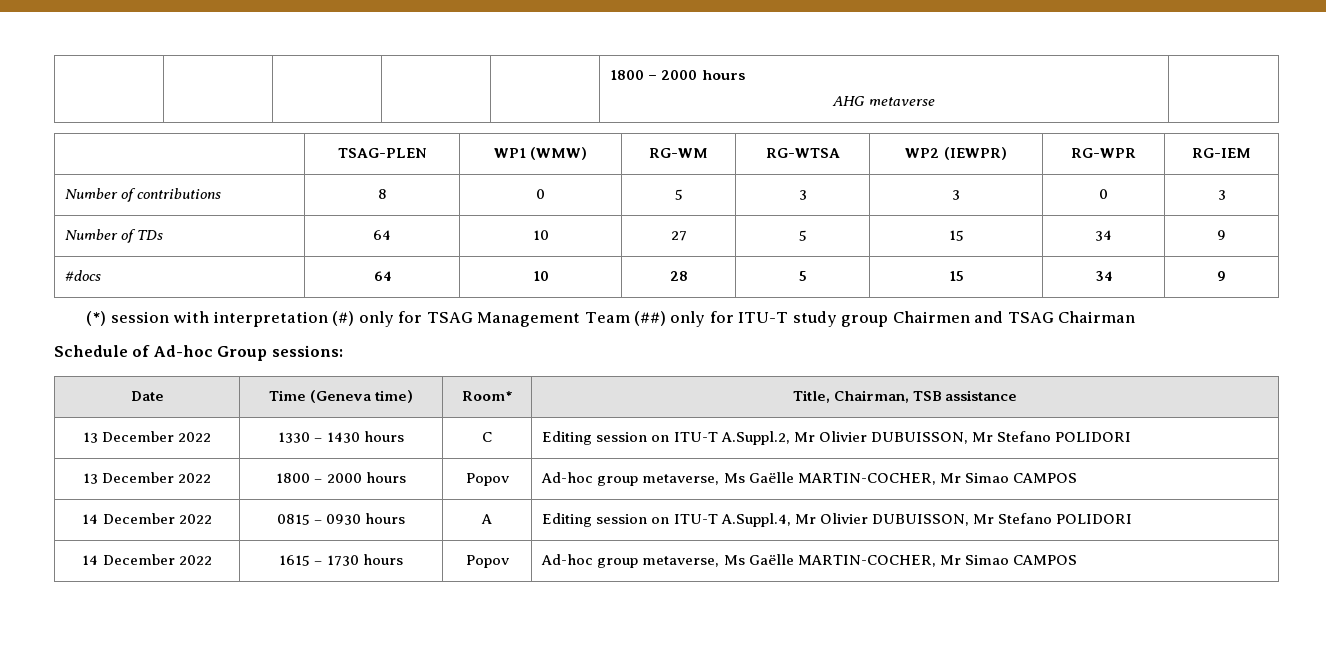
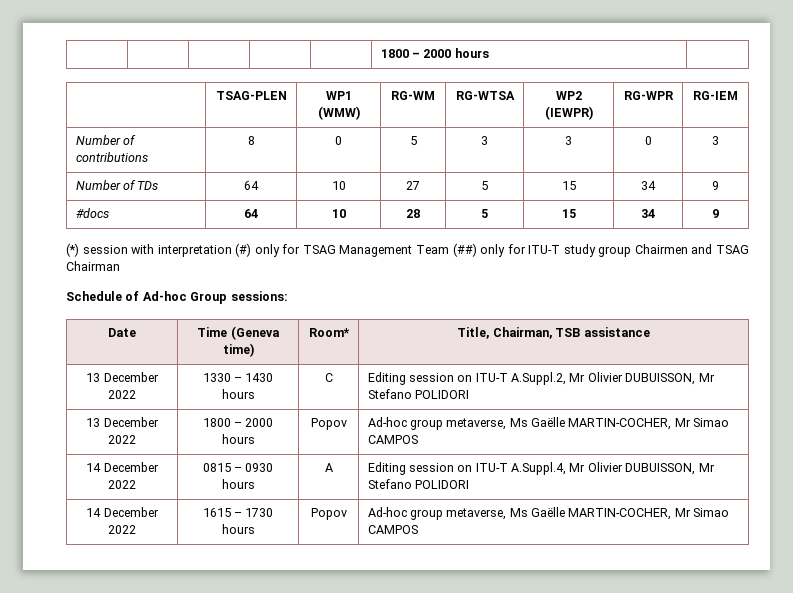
- | | | | | 1800 – 2000 hours
- AHG metaverse |
+ | | | | | 1800 – 2000 hours |

